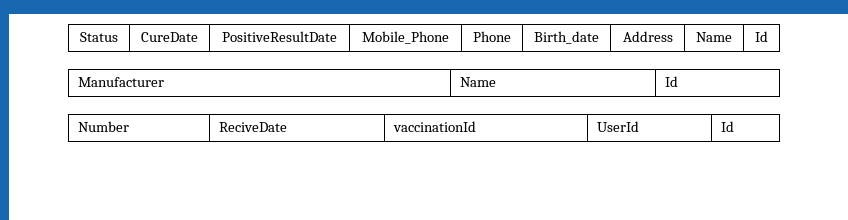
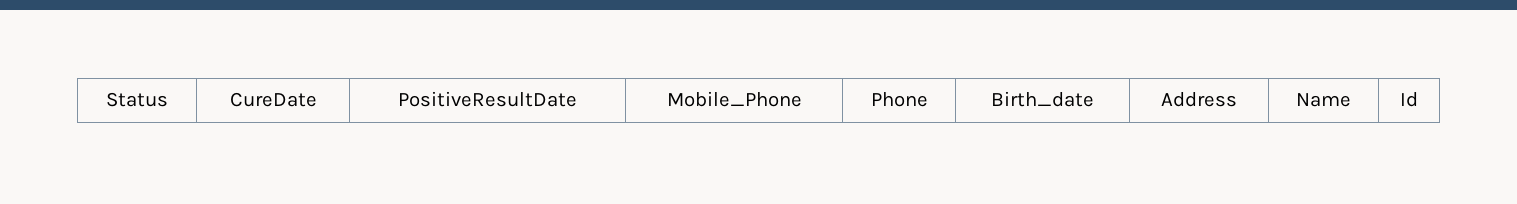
- Manufacturer | Name | Id
- Number | ReciveDate | vaccinationId | UserId | Id

